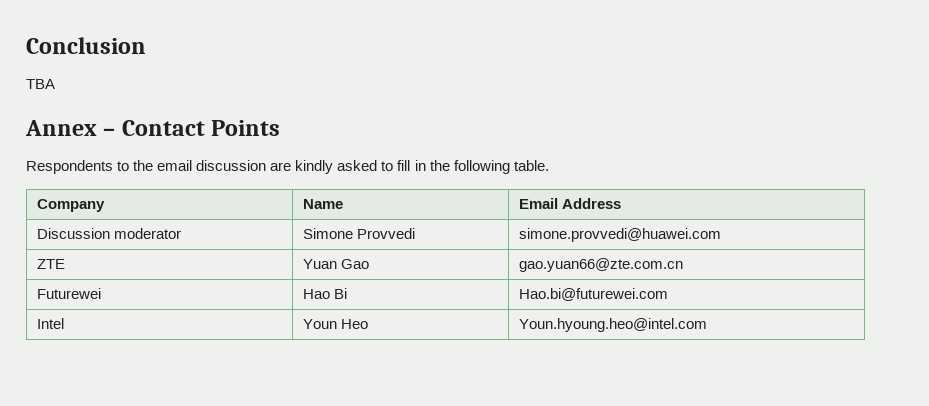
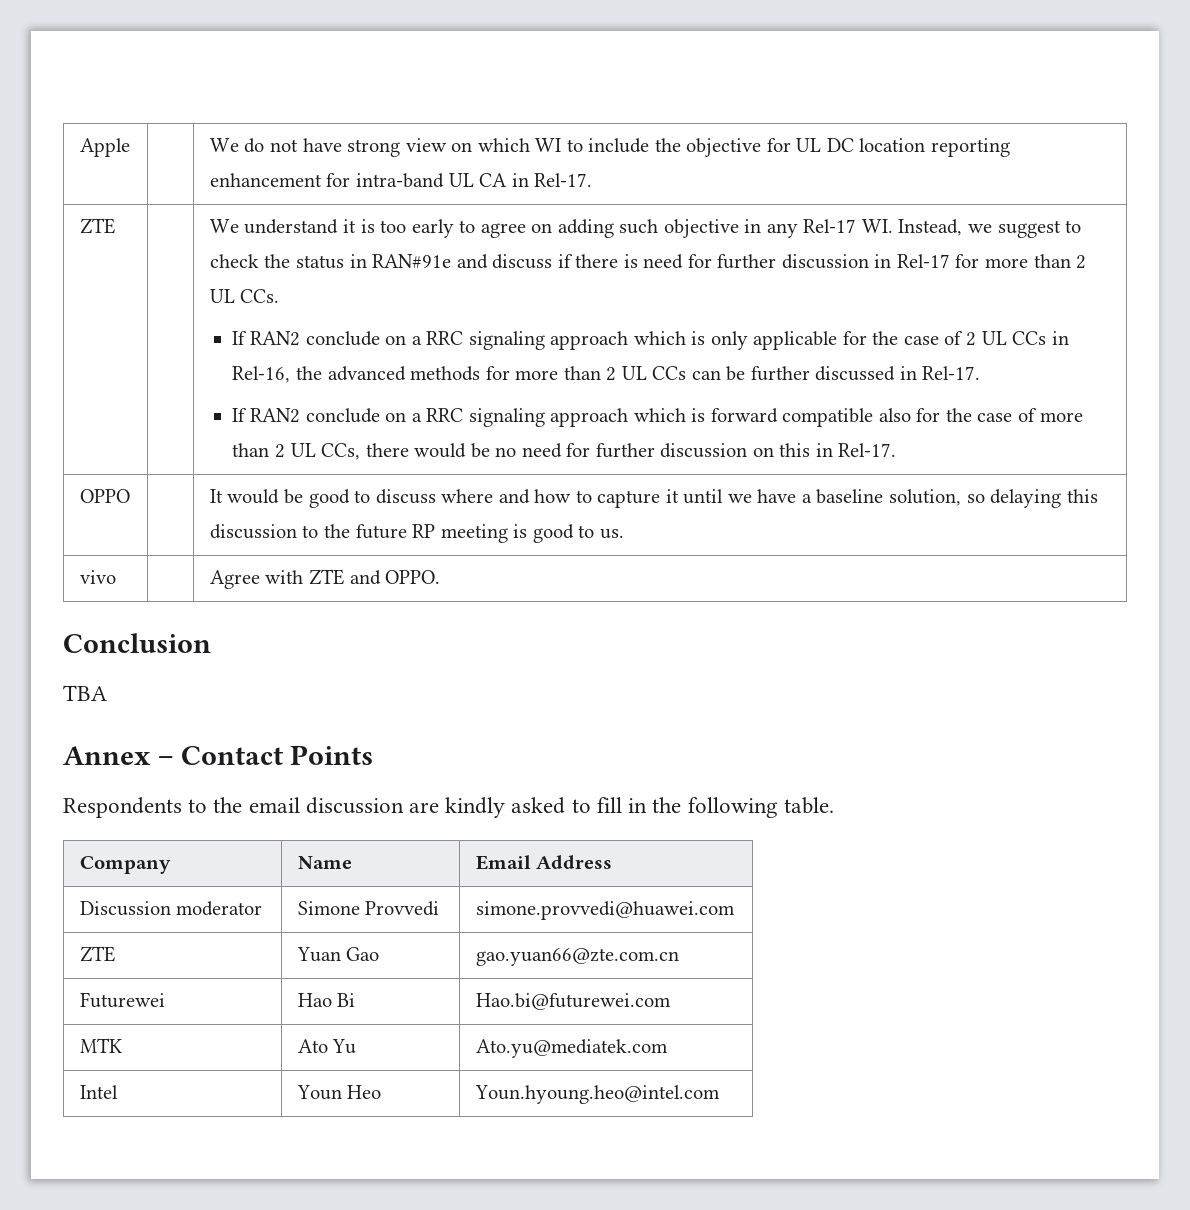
+ Apple | | We do not have strong view on which WI to include the objective for UL DC location reporting enhancement for intra-band UL CA in Rel-17.
+ ZTE | | We understand it is too early to agree on adding such objective in any Rel-17 WI. Instead, we suggest to check the status in RAN#91e and discuss if there is need for further discussion in Rel-17 for more than 2 UL CCs.
+ If RAN2 conclude on a RRC signaling approach which is only applicable for the case of 2 UL CCs in Rel-16, the advanced methods for more than 2 UL CCs can be further discussed in Rel-17.
+ If RAN2 conclude on a RRC signaling approach which is forward compatible also for the case of more than 2 UL CCs, there would be no need for further discussion on this in Rel-17.
+ OPPO | | It would be good to discuss where and how to capture it until we have a baseline solution, so delaying this discussion to the future RP meeting is good to us.
+ vivo | | Agree with ZTE and OPPO.
+ MTK | Ato Yu | Ato.yu@mediatek.com

